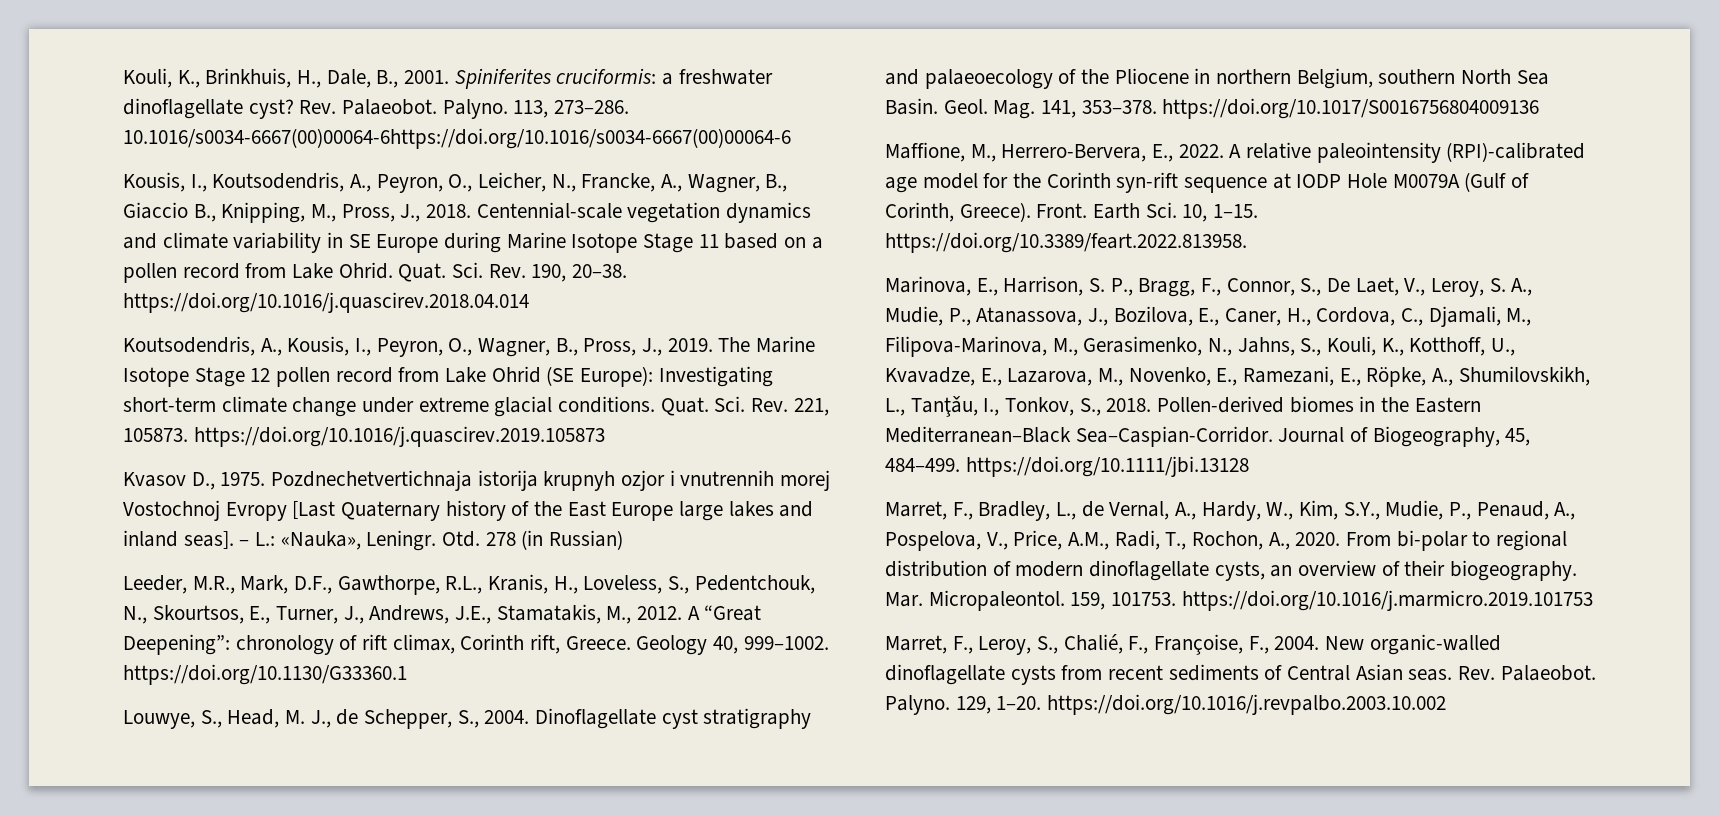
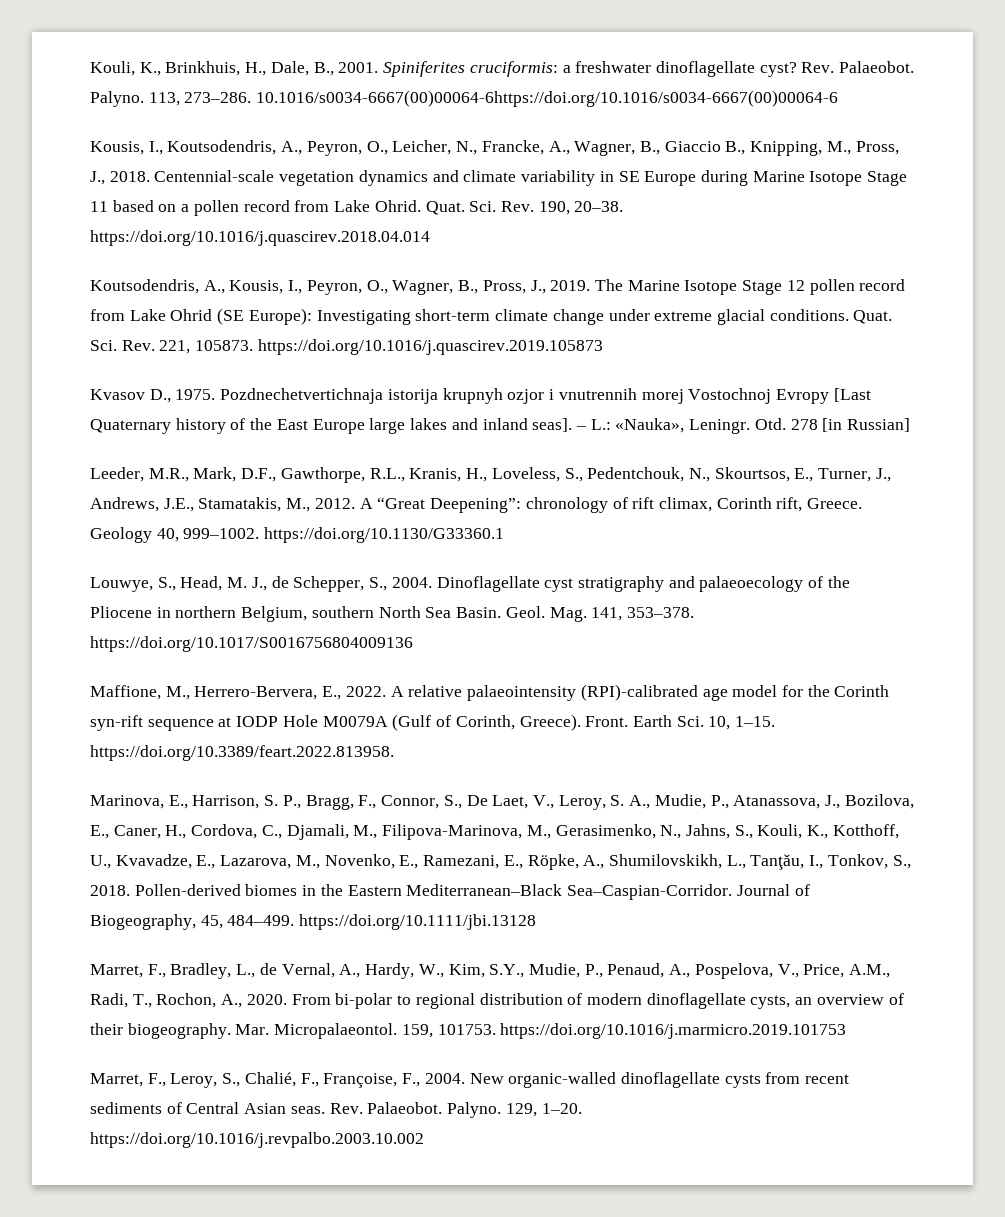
- Otd. 278 (in Russian)
+ Otd. 278 [in Russian]
- A relative paleointensity (RPI)-calibrated age model for the Corinth syn-rift sequence at IODP Hole M0079A (Gulf of Corinth, Greece).
+ A relative palaeointensity (RPI)-calibrated age model for the Corinth syn-rift sequence at IODP Hole M0079A (Gulf of Corinth, Greece).
- Mar. Micropaleontol.
+ Mar. Micropalaeontol.

